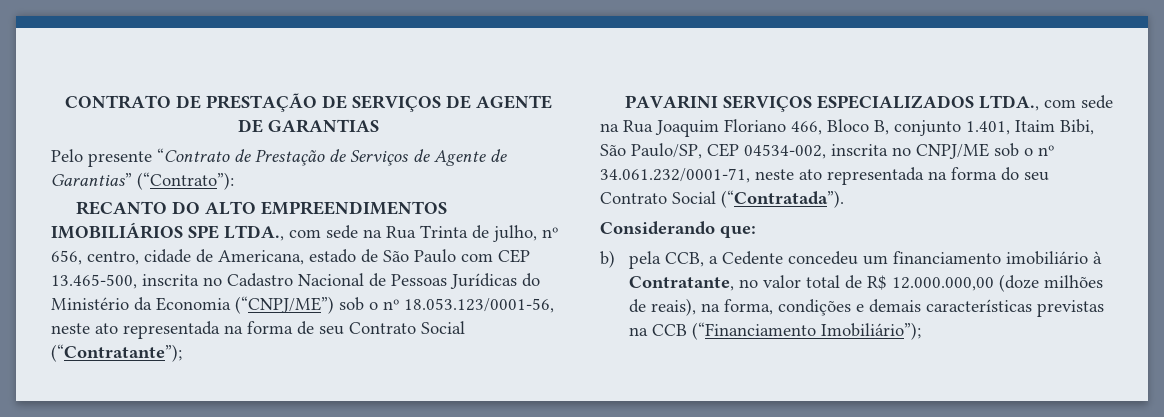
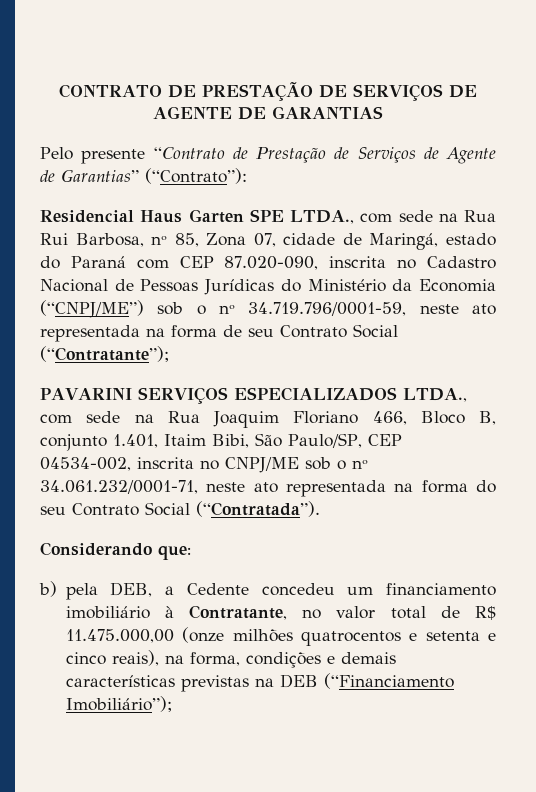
- RECANTO DO ALTO EMPREENDIMENTOS IMOBILIÁRIOS SPE LTDA., com sede na Rua Trinta de julho, nº 656, centro, cidade de Americana, estado de São Paulo com CEP 13.465-500, inscrita no Cadastro Nacional de Pessoas Jurídicas do Ministério da Economia (“CNPJ/ME”) sob o nº 18.053.123/0001-56, neste ato representada na forma de seu Contrato Social (“Contratante”);
+ Residencial Haus Garten SPE LTDA., com sede na Rua Rui Barbosa, nº 85, Zona 07, cidade de Maringá, estado do Paraná com CEP 87.020-090, inscrita no Cadastro Nacional de Pessoas Jurídicas do Ministério da Economia (“CNPJ/ME”) sob o nº 34.719.796/0001-59, neste ato representada na forma de seu Contrato Social (“Contratante”);
- b) pela CCB, a Cedente concedeu um financiamento imobiliário à Contratante, no valor total de R$ 12.000.000,00 (doze milhões de reais), na forma, condições e demais características previstas na CCB (“Financiamento Imobiliário”);
+ b) pela DEB, a Cedente concedeu um financiamento imobiliário à Contratante, no valor total de R$ 11.475.000,00 (onze milhões quatrocentos e setenta e cinco reais), na forma, condições e demais características previstas na DEB (“Financiamento Imobiliário”);

